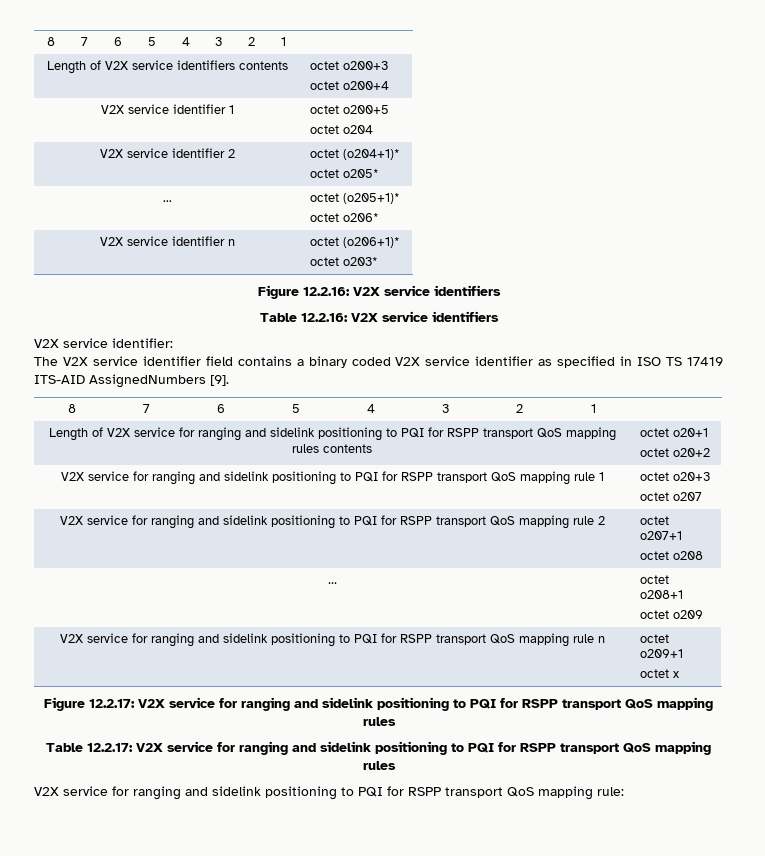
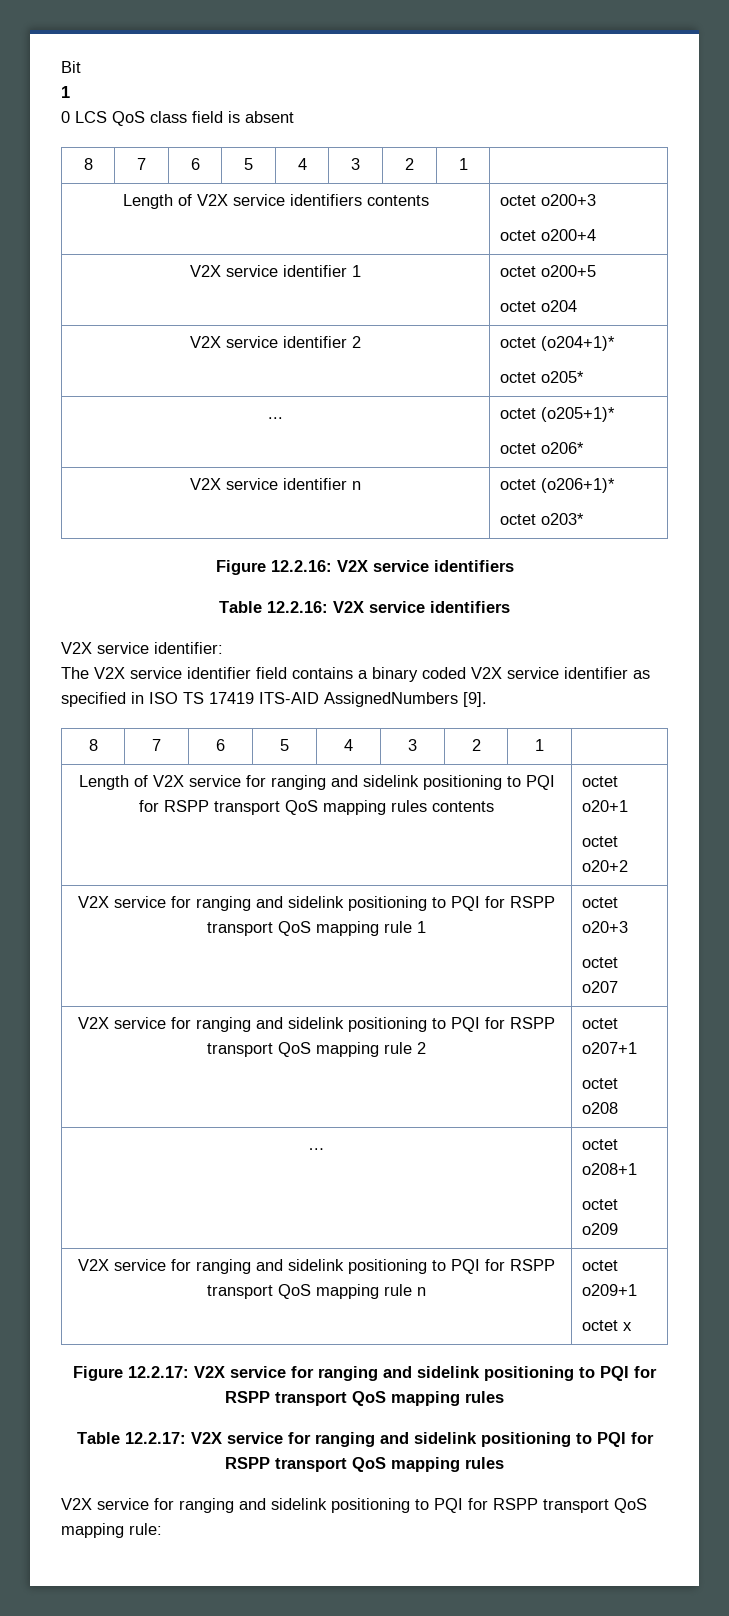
+ Bit
+ 1
+ 0 LCS QoS class field is absent

